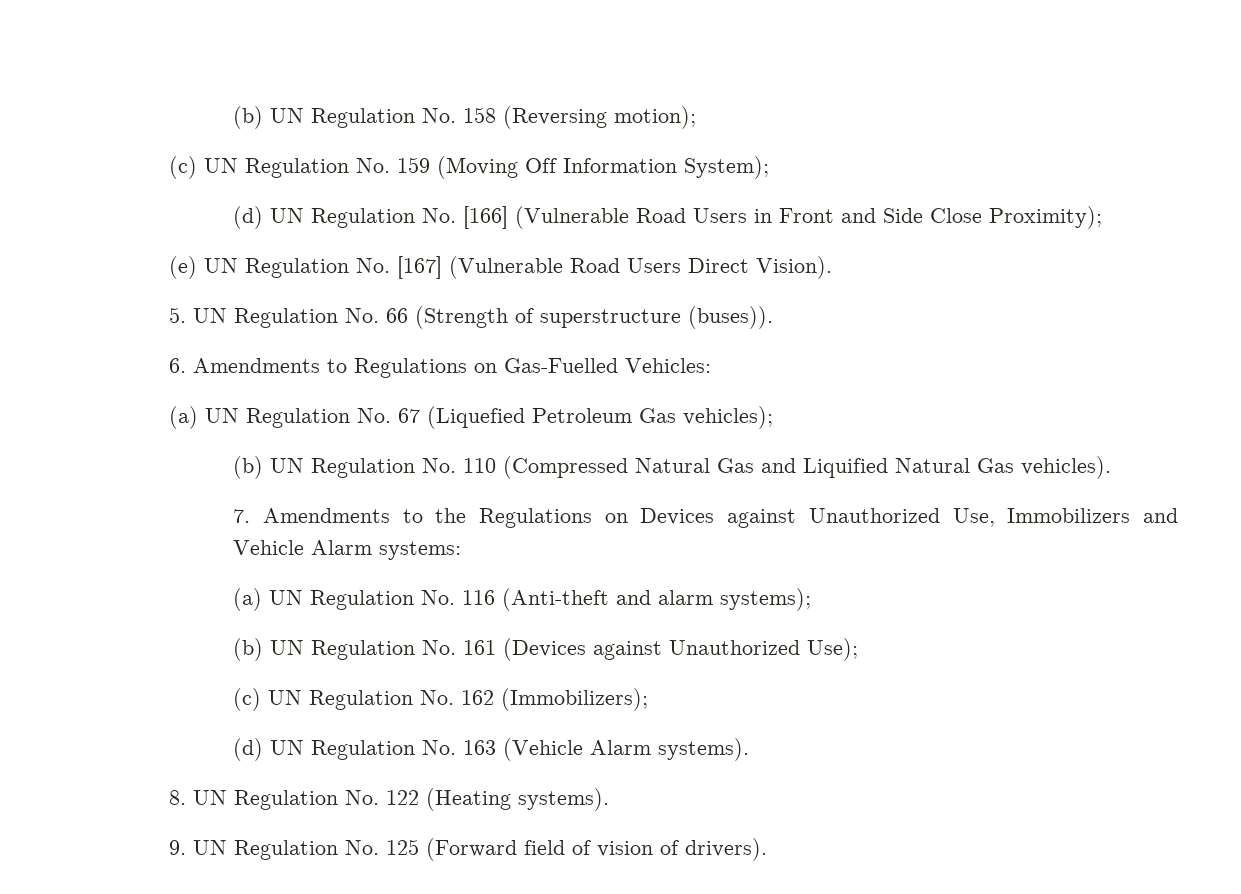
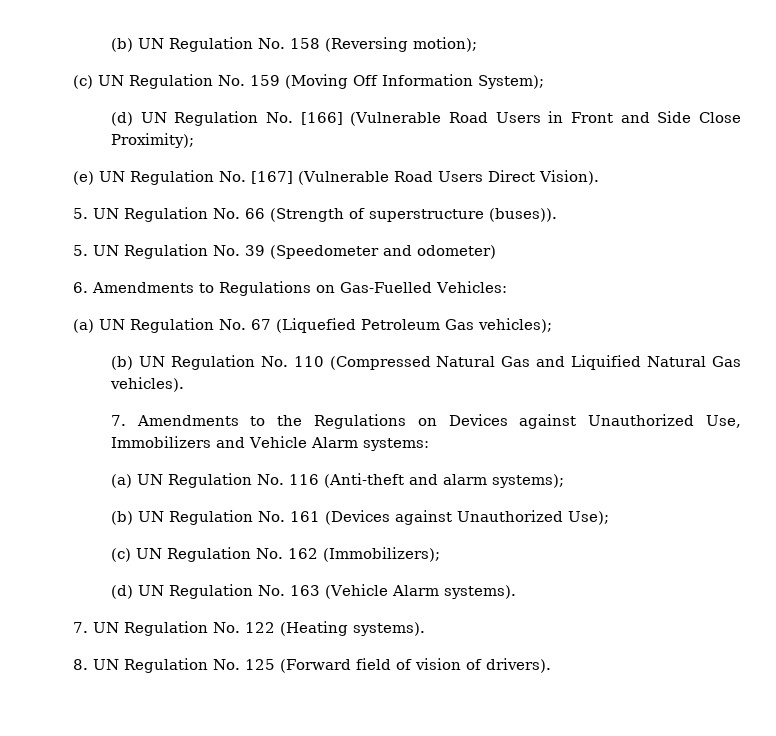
+ 5. UN Regulation No. 39 (Speedometer and odometer)
- 8. UN Regulation No. 122 (Heating systems).
+ 7. UN Regulation No. 122 (Heating systems).
- 9. UN Regulation No. 125 (Forward field of vision of drivers).
+ 8. UN Regulation No. 125 (Forward field of vision of drivers).

